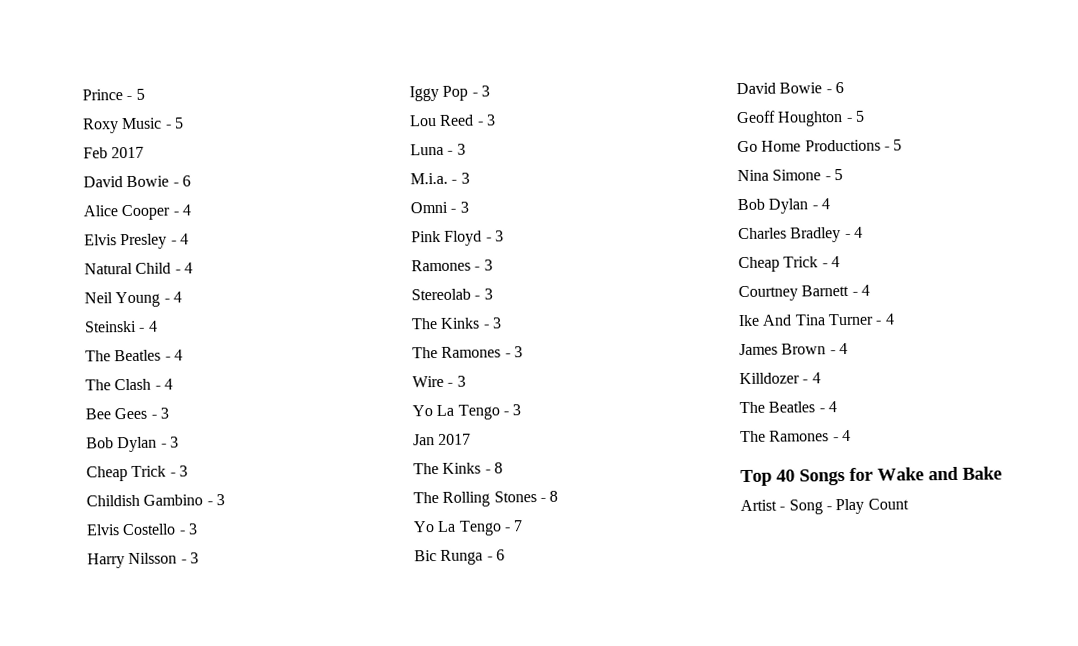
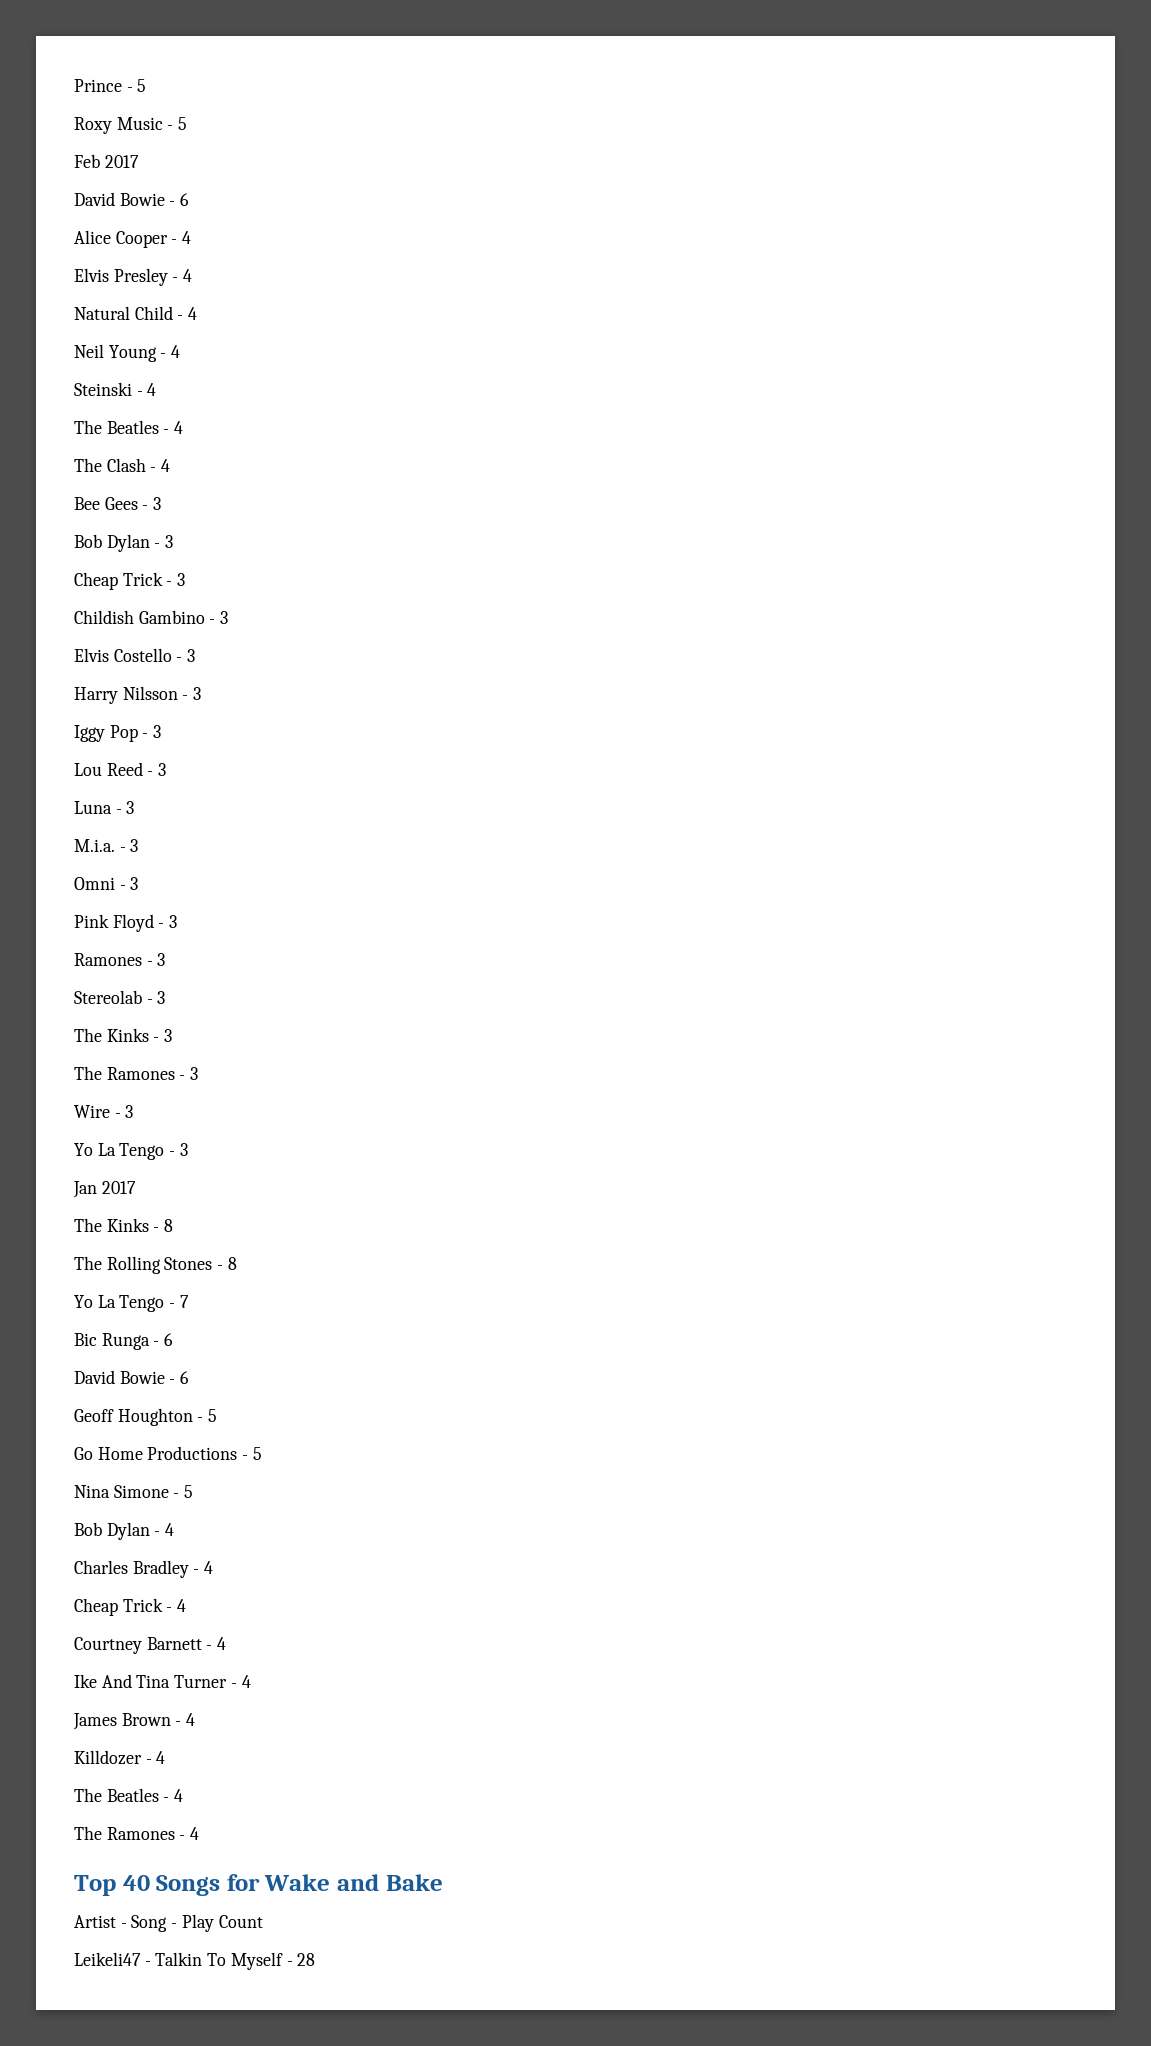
+ Leikeli47 - Talkin To Myself - 28

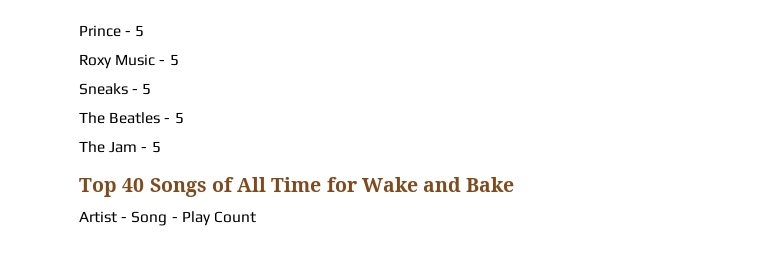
- Feb 2017
- David Bowie - 6
- Alice Cooper - 4
- Elvis Presley - 4
- Natural Child - 4
- Neil Young - 4
- Steinski - 4
- The Beatles - 4
- The Clash - 4
- Bee Gees - 3
- Bob Dylan - 3
- Cheap Trick - 3
- Childish Gambino - 3
- Elvis Costello - 3
- Harry Nilsson - 3
- Iggy Pop - 3
- Lou Reed - 3
- Luna - 3
- M.i.a. - 3
- Omni - 3
- Pink Floyd - 3
- Ramones - 3
- Stereolab - 3
- The Kinks - 3
- The Ramones - 3
- Wire - 3
- Yo La Tengo - 3
- Jan 2017
- The Kinks - 8
- The Rolling Stones - 8
- Yo La Tengo - 7
- Bic Runga - 6
- David Bowie - 6
- Geoff Houghton - 5
- Go Home Productions - 5
- Nina Simone - 5
- Bob Dylan - 4
- Charles Bradley - 4
- Cheap Trick - 4
- Courtney Barnett - 4
- Ike And Tina Turner - 4
- James Brown - 4
- Killdozer - 4
- The Beatles - 4
- The Ramones - 4
+ Sneaks - 5
+ The Beatles - 5
+ The Jam - 5
- Top 40 Songs for Wake and Bake
+ Top 40 Songs of All Time for Wake and Bake
- Leikeli47 - Talkin To Myself - 28

